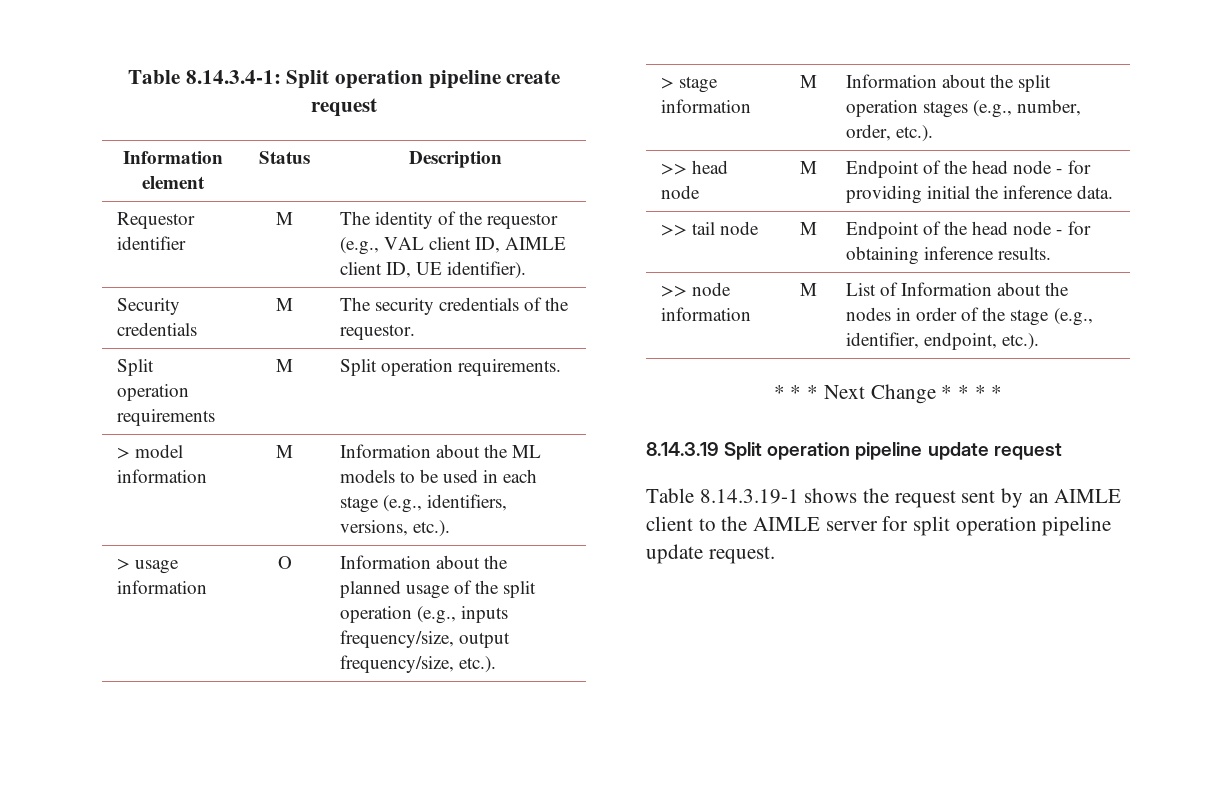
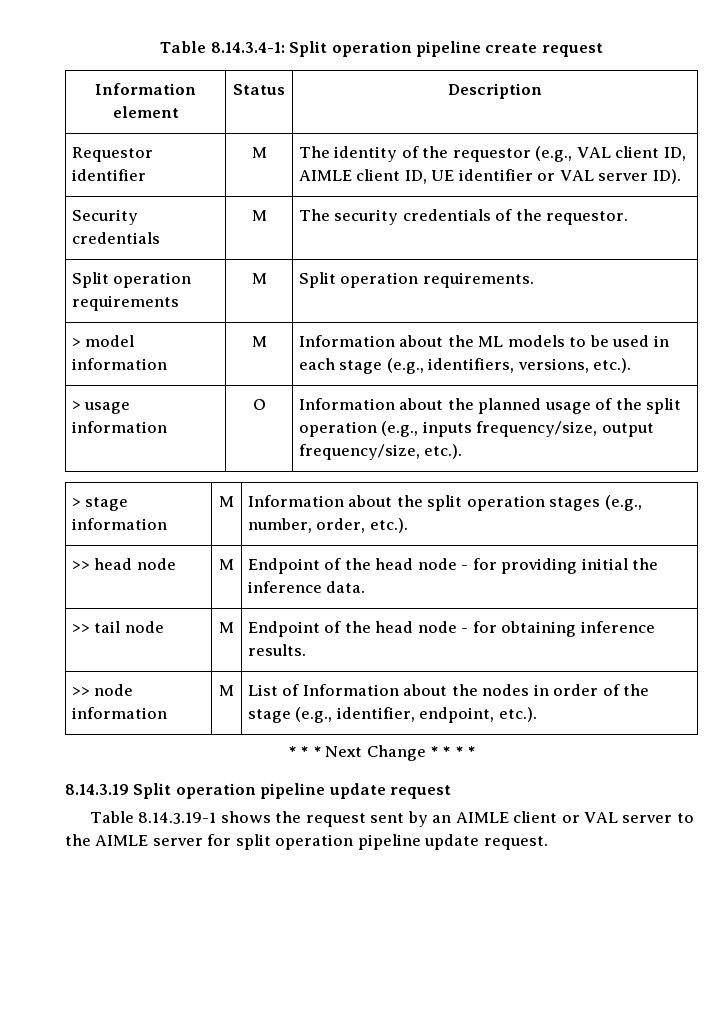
- Requestor identifier | M | The identity of the requestor (e.g., VAL client ID, AIMLE client ID, UE identifier).
+ Requestor identifier | M | The identity of the requestor (e.g., VAL client ID, AIMLE client ID, UE identifier or VAL server ID).
- Table 8.14.3.19-1 shows the request sent by an AIMLE client to the AIMLE server for split operation pipeline update request.
+ Table 8.14.3.19-1 shows the request sent by an AIMLE client or VAL server to the AIMLE server for split operation pipeline update request.

